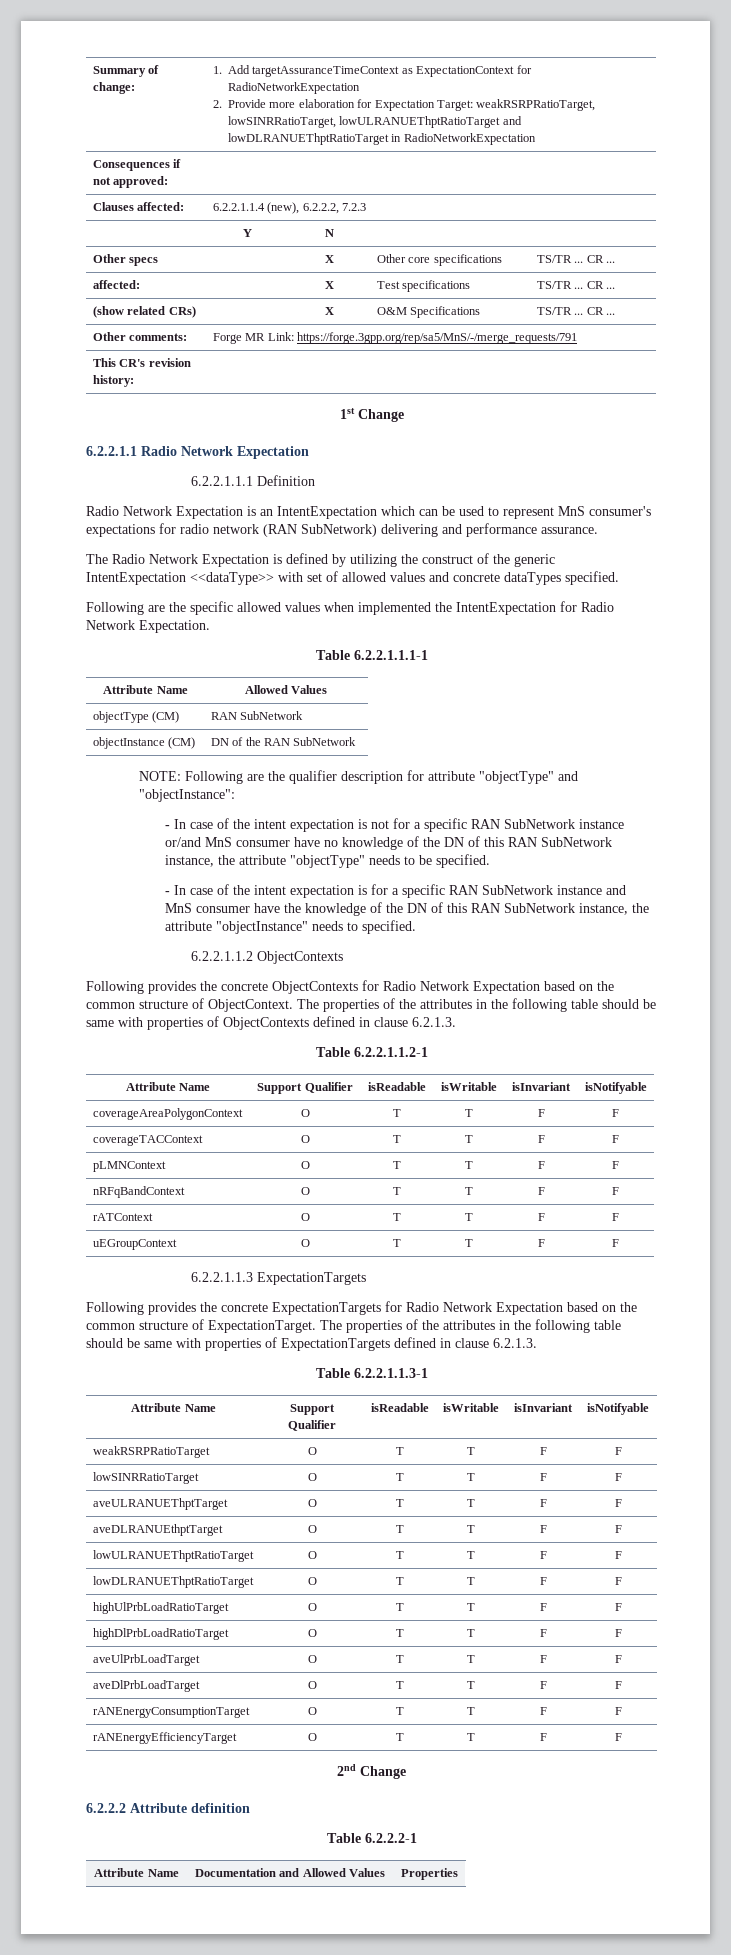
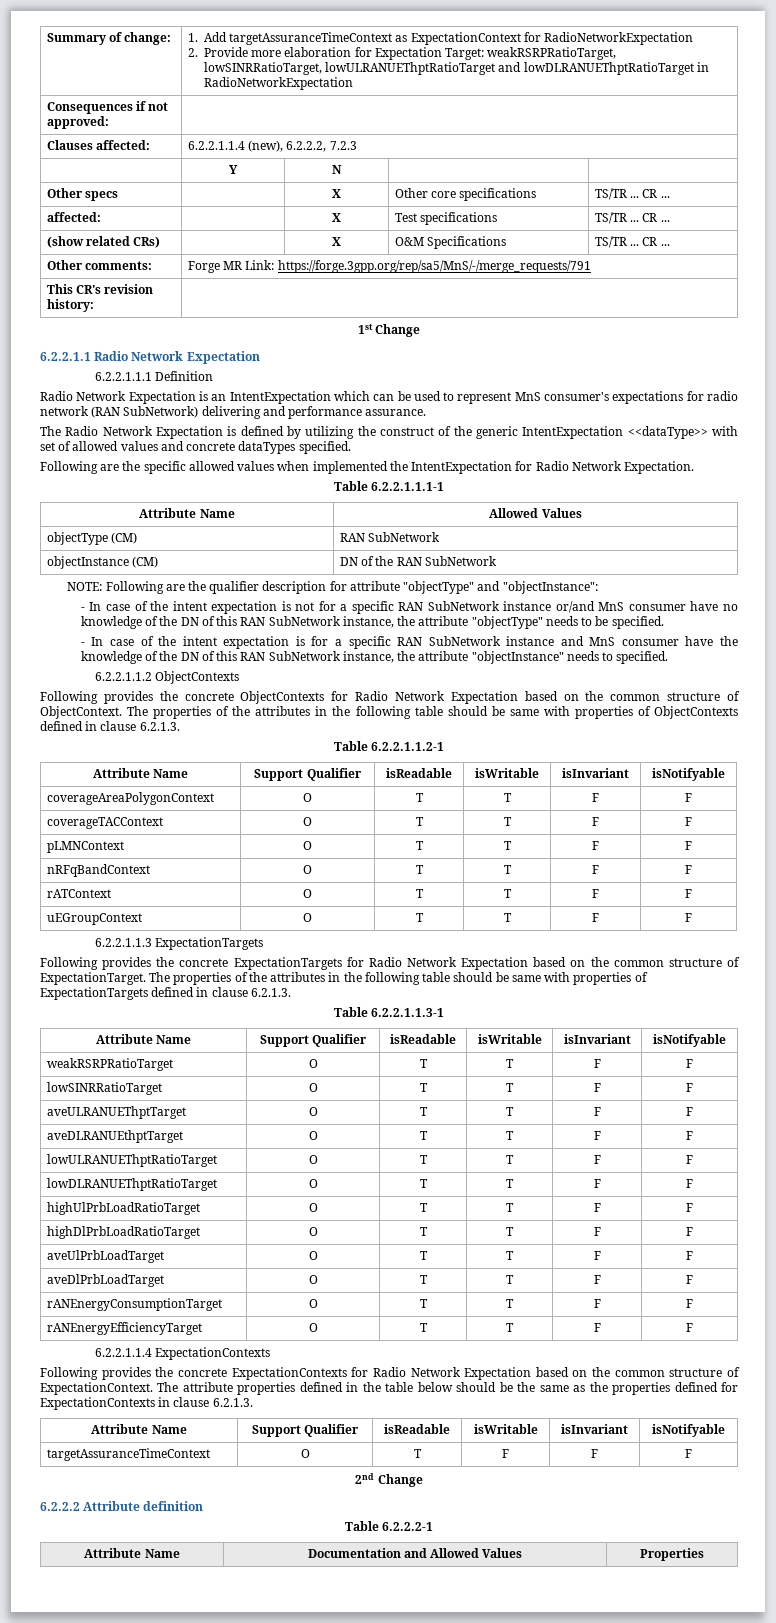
+ 6.2.2.1.1.4 ExpectationContexts
+ Following provides the concrete ExpectationContexts for Radio Network Expectation based on the common structure of ExpectationContext. The attribute properties defined in the table below should be the same as the properties defined for ExpectationContexts in clause 6.2.1.3.
+ Attribute Name | Support Qualifier | isReadable | isWritable | isInvariant | isNotifyable
+ targetAssuranceTimeContext | O | T | F | F | F

